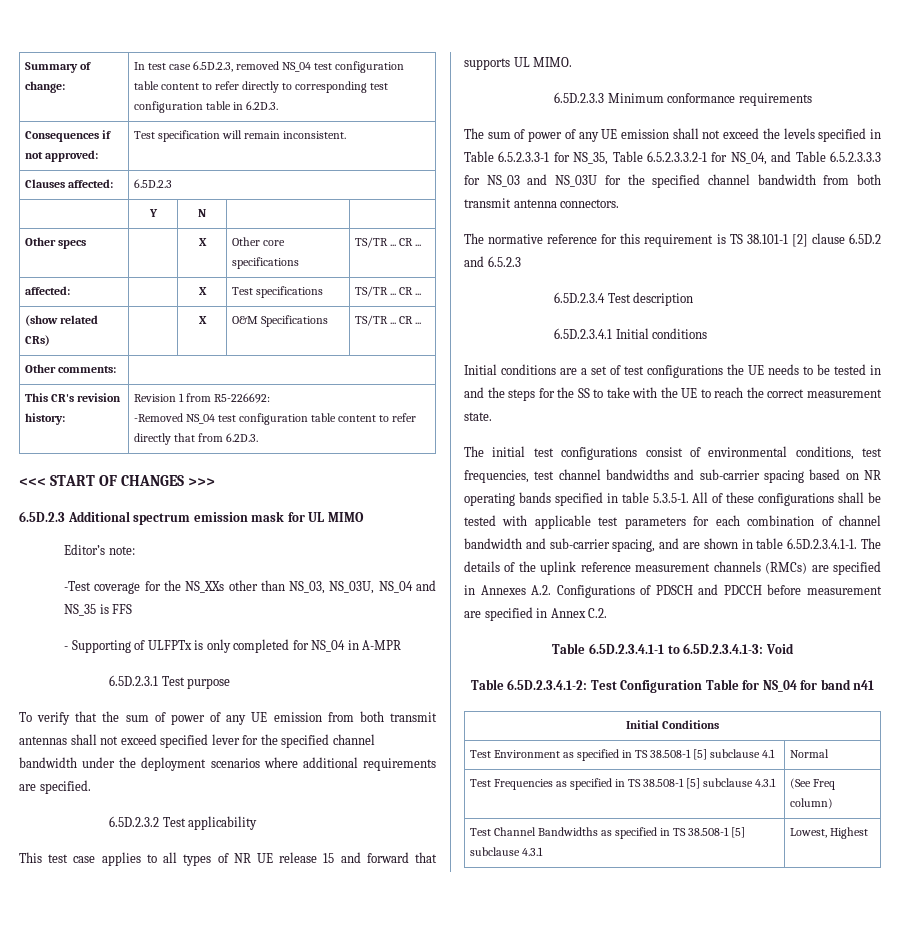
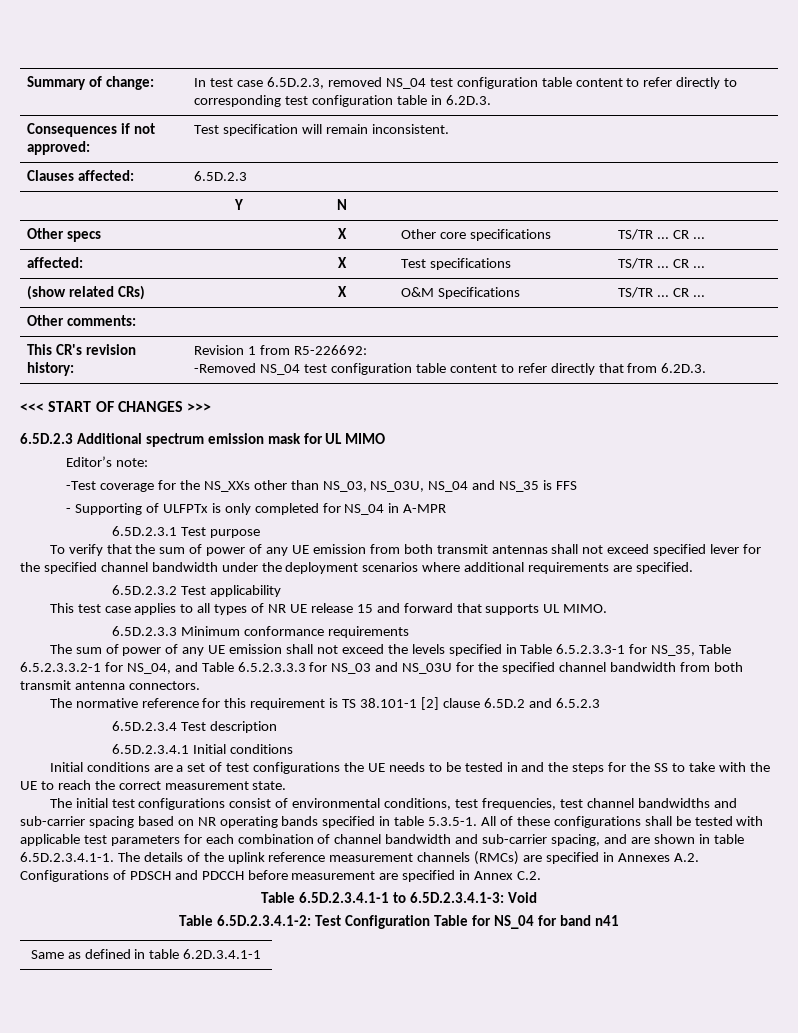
- Initial Conditions
- Test Environment as specified in TS 38.508-1 [5] subclause 4.1 | Normal
- Test Frequencies as specified in TS 38.508-1 [5] subclause 4.3.1 | (See Freq column)
- Test Channel Bandwidths as specified in TS 38.508-1 [5] subclause 4.3.1 | Lowest, Highest
+ Same as defined in table 6.2D.3.4.1-1

